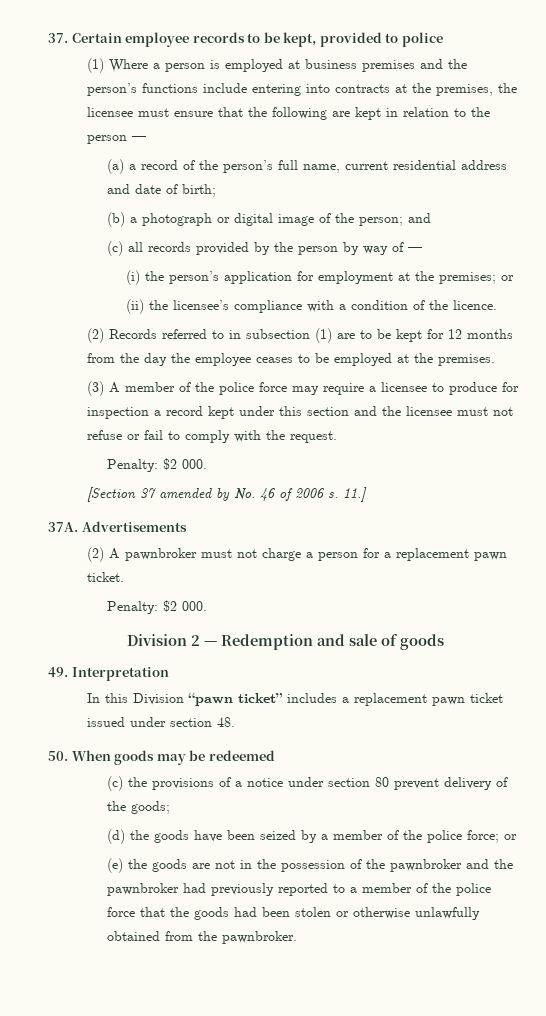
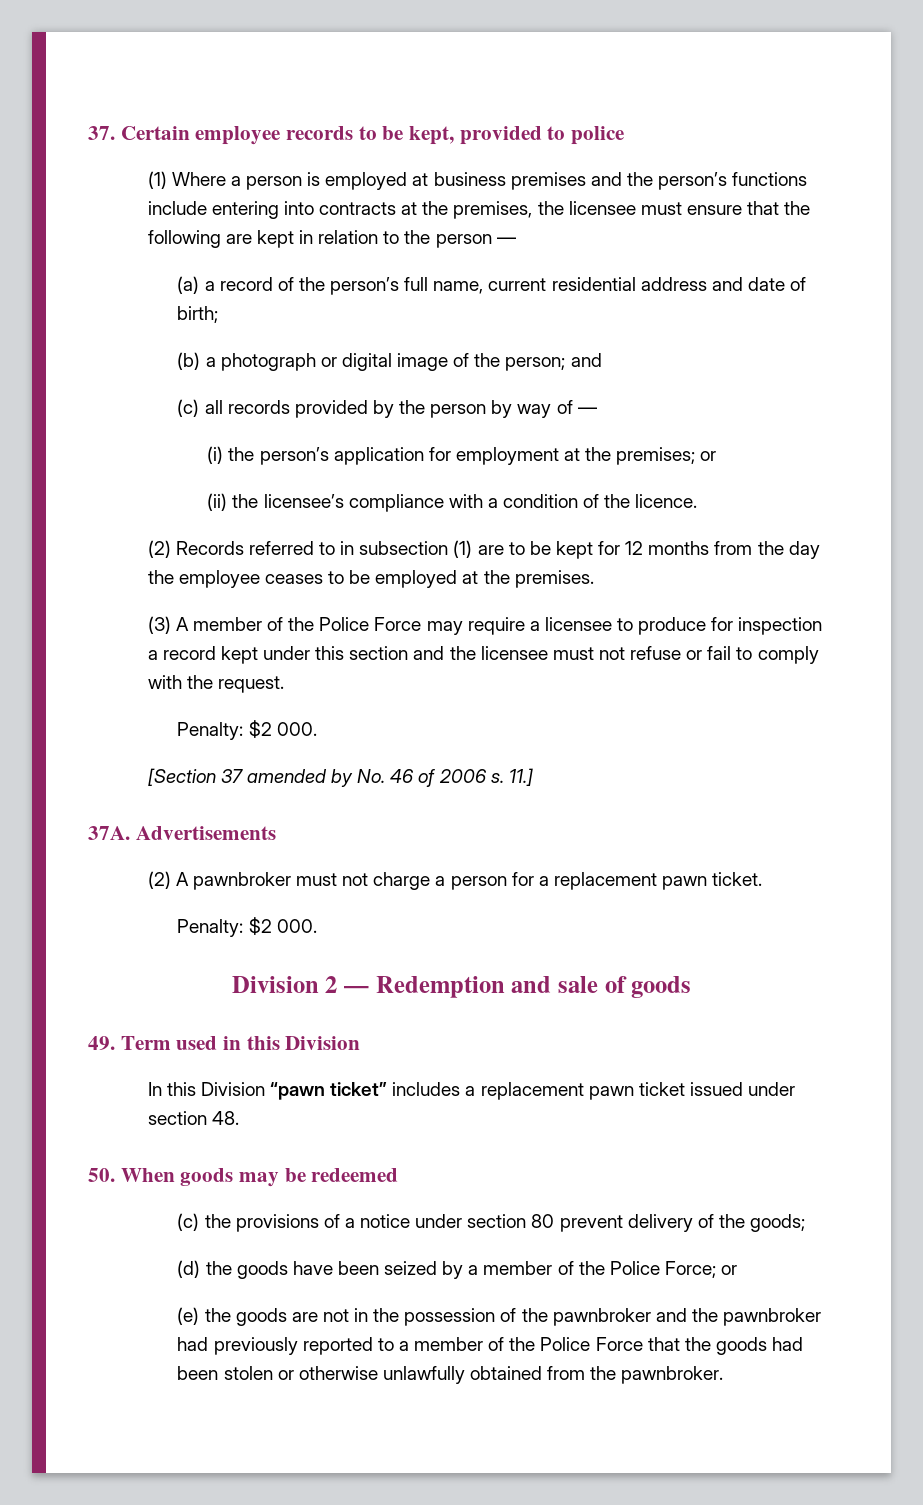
- (3) A member of the police force may require a licensee to produce for inspection a record kept under this section and the licensee must not refuse or fail to comply with the request.
+ (3) A member of the Police Force may require a licensee to produce for inspection a record kept under this section and the licensee must not refuse or fail to comply with the request.
- 49. Interpretation
+ 49. Term used in this Division
- (d) the goods have been seized by a member of the police force; or
+ (d) the goods have been seized by a member of the Police Force; or
- (e) the goods are not in the possession of the pawnbroker and the pawnbroker had previously reported to a member of the police force that the goods had been stolen or otherwise unlawfully obtained from the pawnbroker.
+ (e) the goods are not in the possession of the pawnbroker and the pawnbroker had previously reported to a member of the Police Force that the goods had been stolen or otherwise unlawfully obtained from the pawnbroker.

